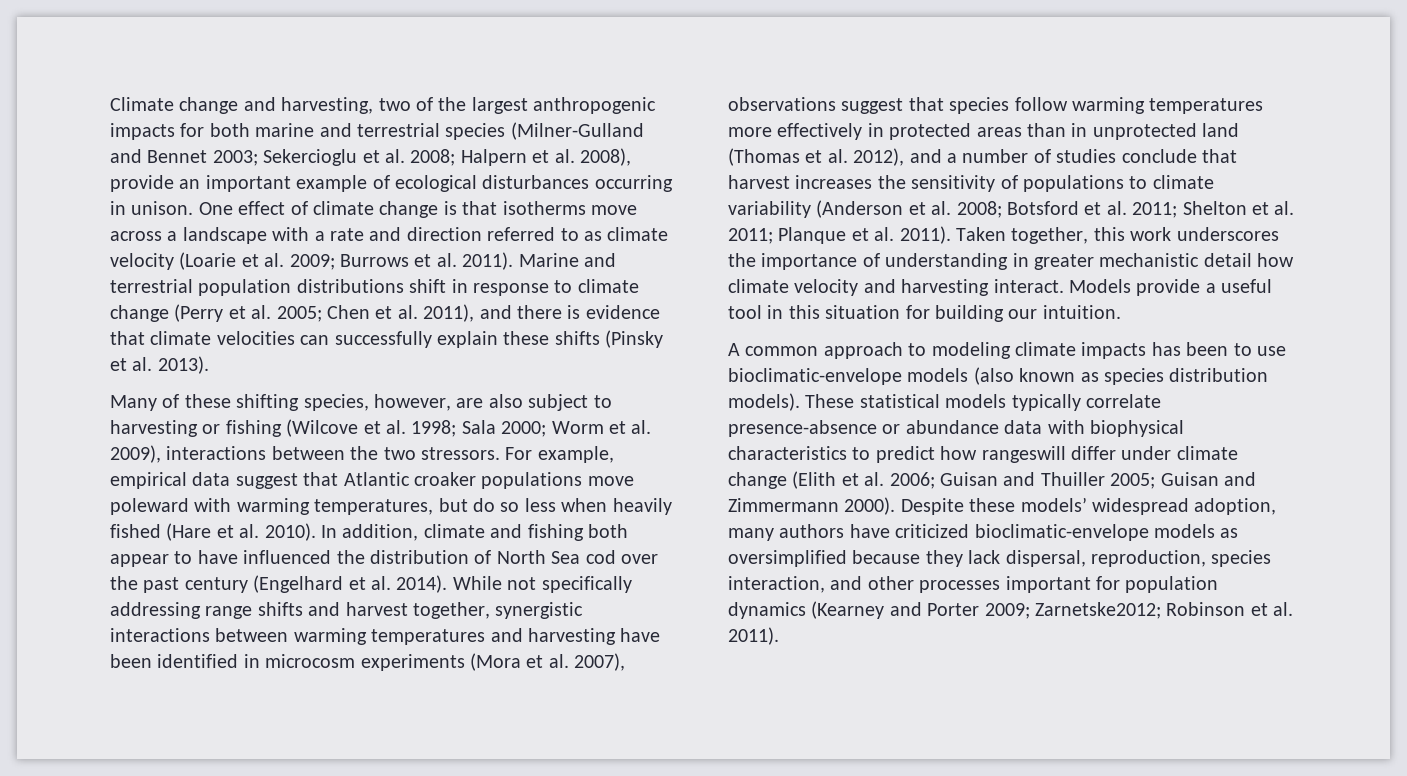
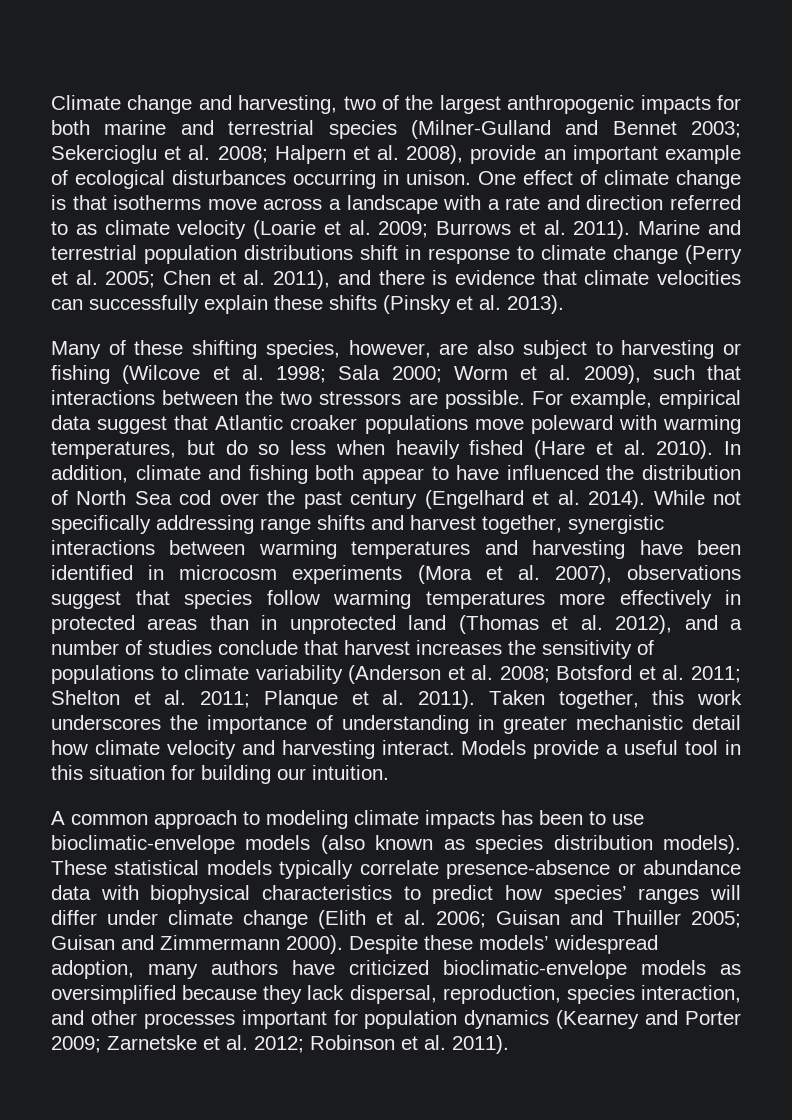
- Many of these shifting species, however, are also subject to harvesting or fishing (Wilcove et al. 1998; Sala 2000; Worm et al. 2009), interactions between the two stressors.
+ Many of these shifting species, however, are also subject to harvesting or fishing (Wilcove et al. 1998; Sala 2000; Worm et al. 2009), such that interactions between the two stressors are possible.
- These statistical models typically correlate presence-absence or abundance data with biophysical characteristics to predict how rangeswill differ under climate change (Elith et al. 2006; Guisan and Thuiller 2005; Guisan and Zimmermann 2000).
+ These statistical models typically correlate presence-absence or abundance data with biophysical characteristics to predict how species’ ranges will differ under climate change (Elith et al. 2006; Guisan and Thuiller 2005; Guisan and Zimmermann 2000).
- Despite these models’ widespread adoption, many authors have criticized bioclimatic-envelope models as oversimplified because they lack dispersal, reproduction, species interaction, and other processes important for population dynamics (Kearney and Porter 2009; Zarnetske2012; Robinson et al. 2011).
+ Despite these models’ widespread adoption, many authors have criticized bioclimatic-envelope models as oversimplified because they lack dispersal, reproduction, species interaction, and other processes important for population dynamics (Kearney and Porter 2009; Zarnetske et al. 2012; Robinson et al. 2011).

